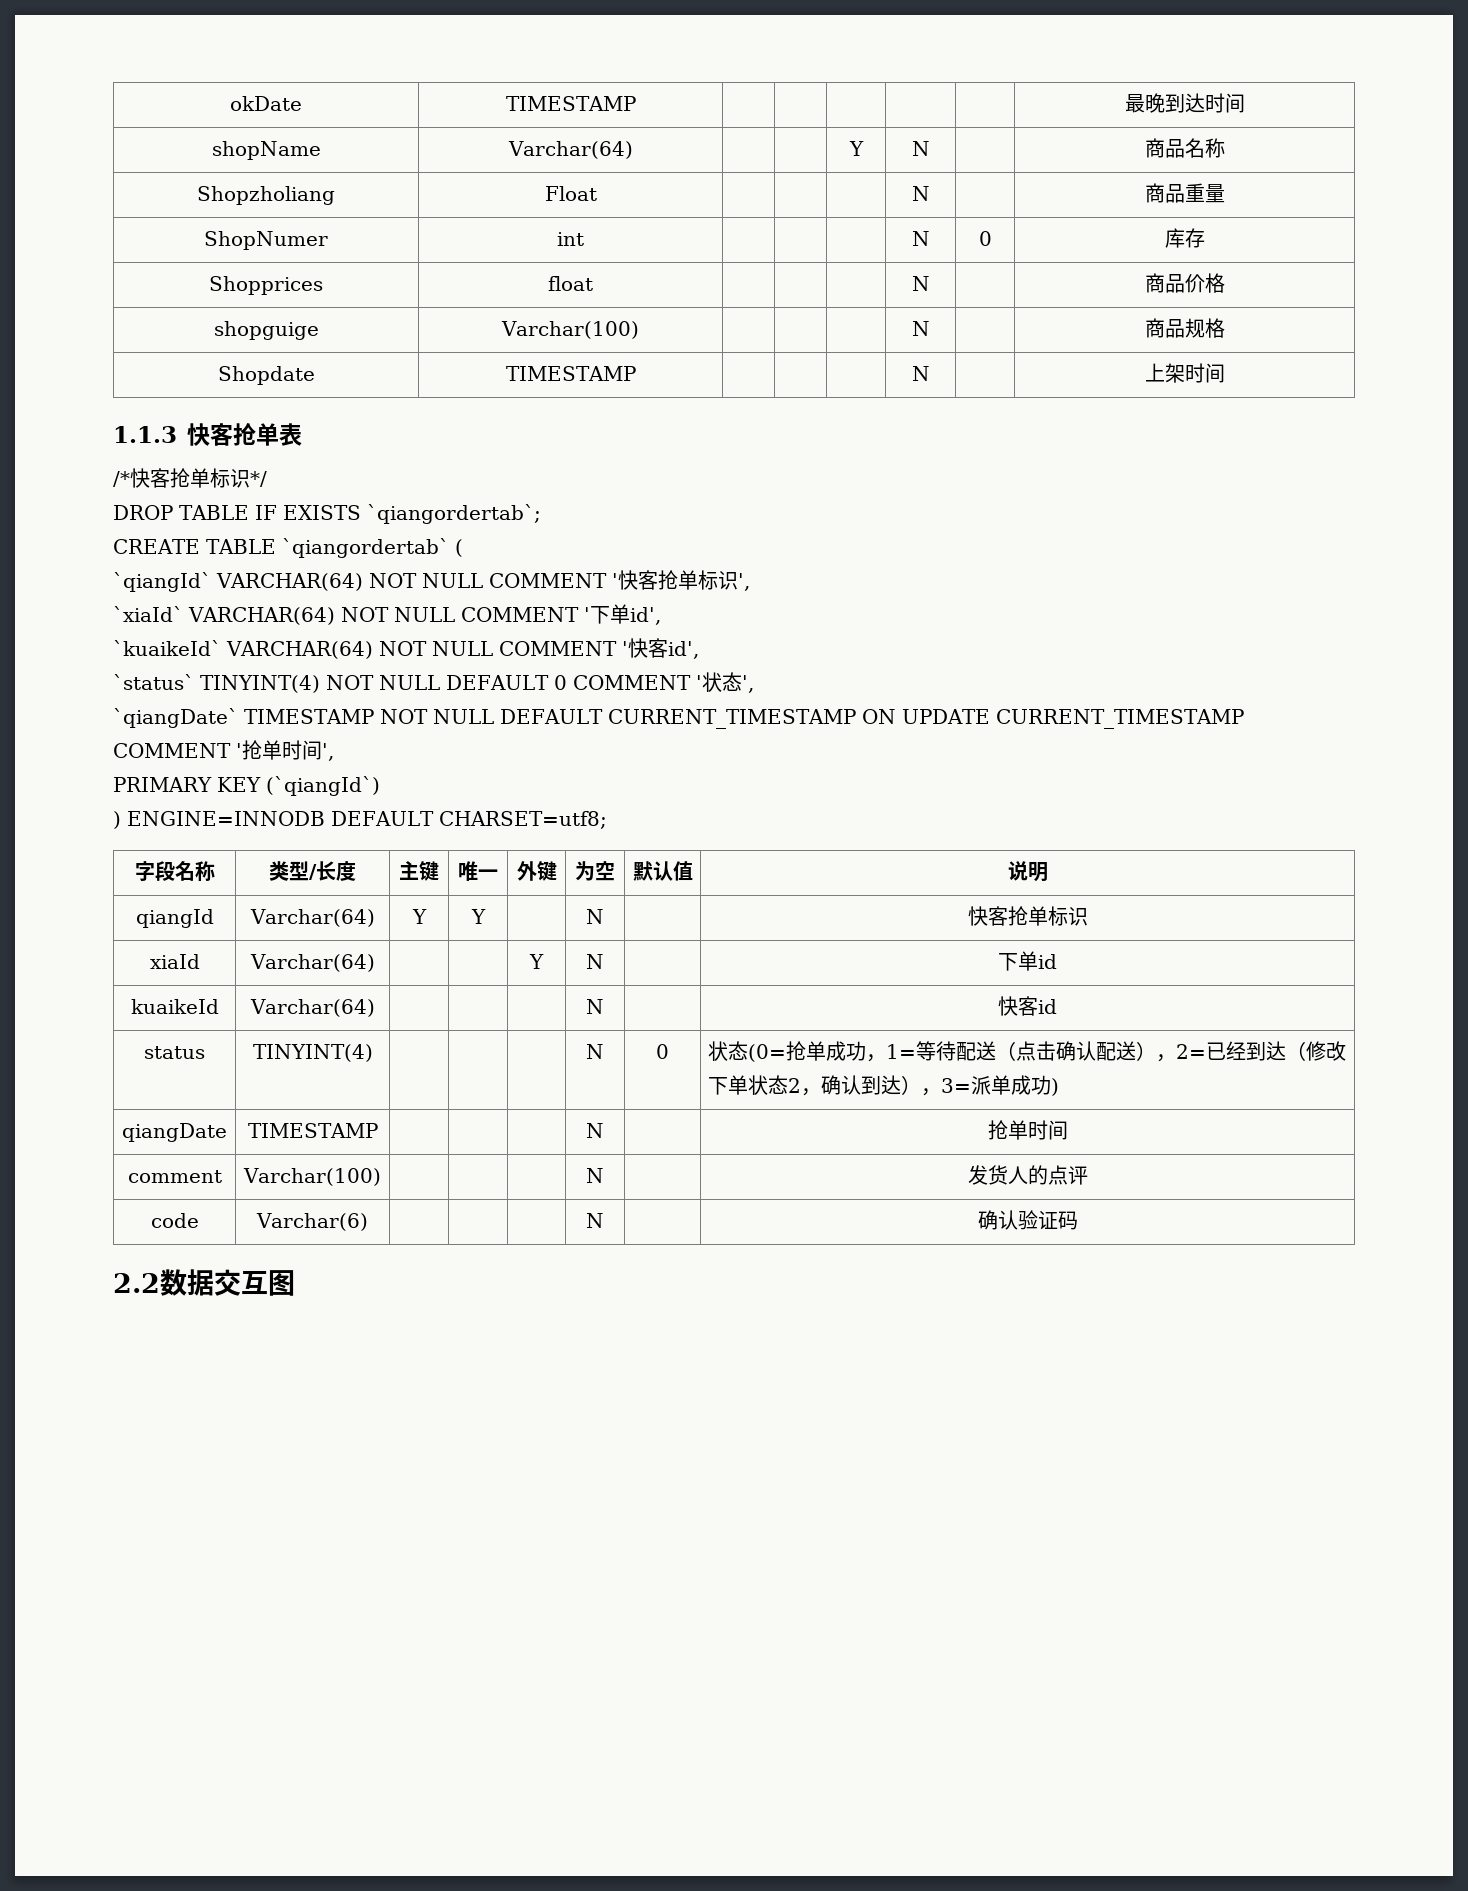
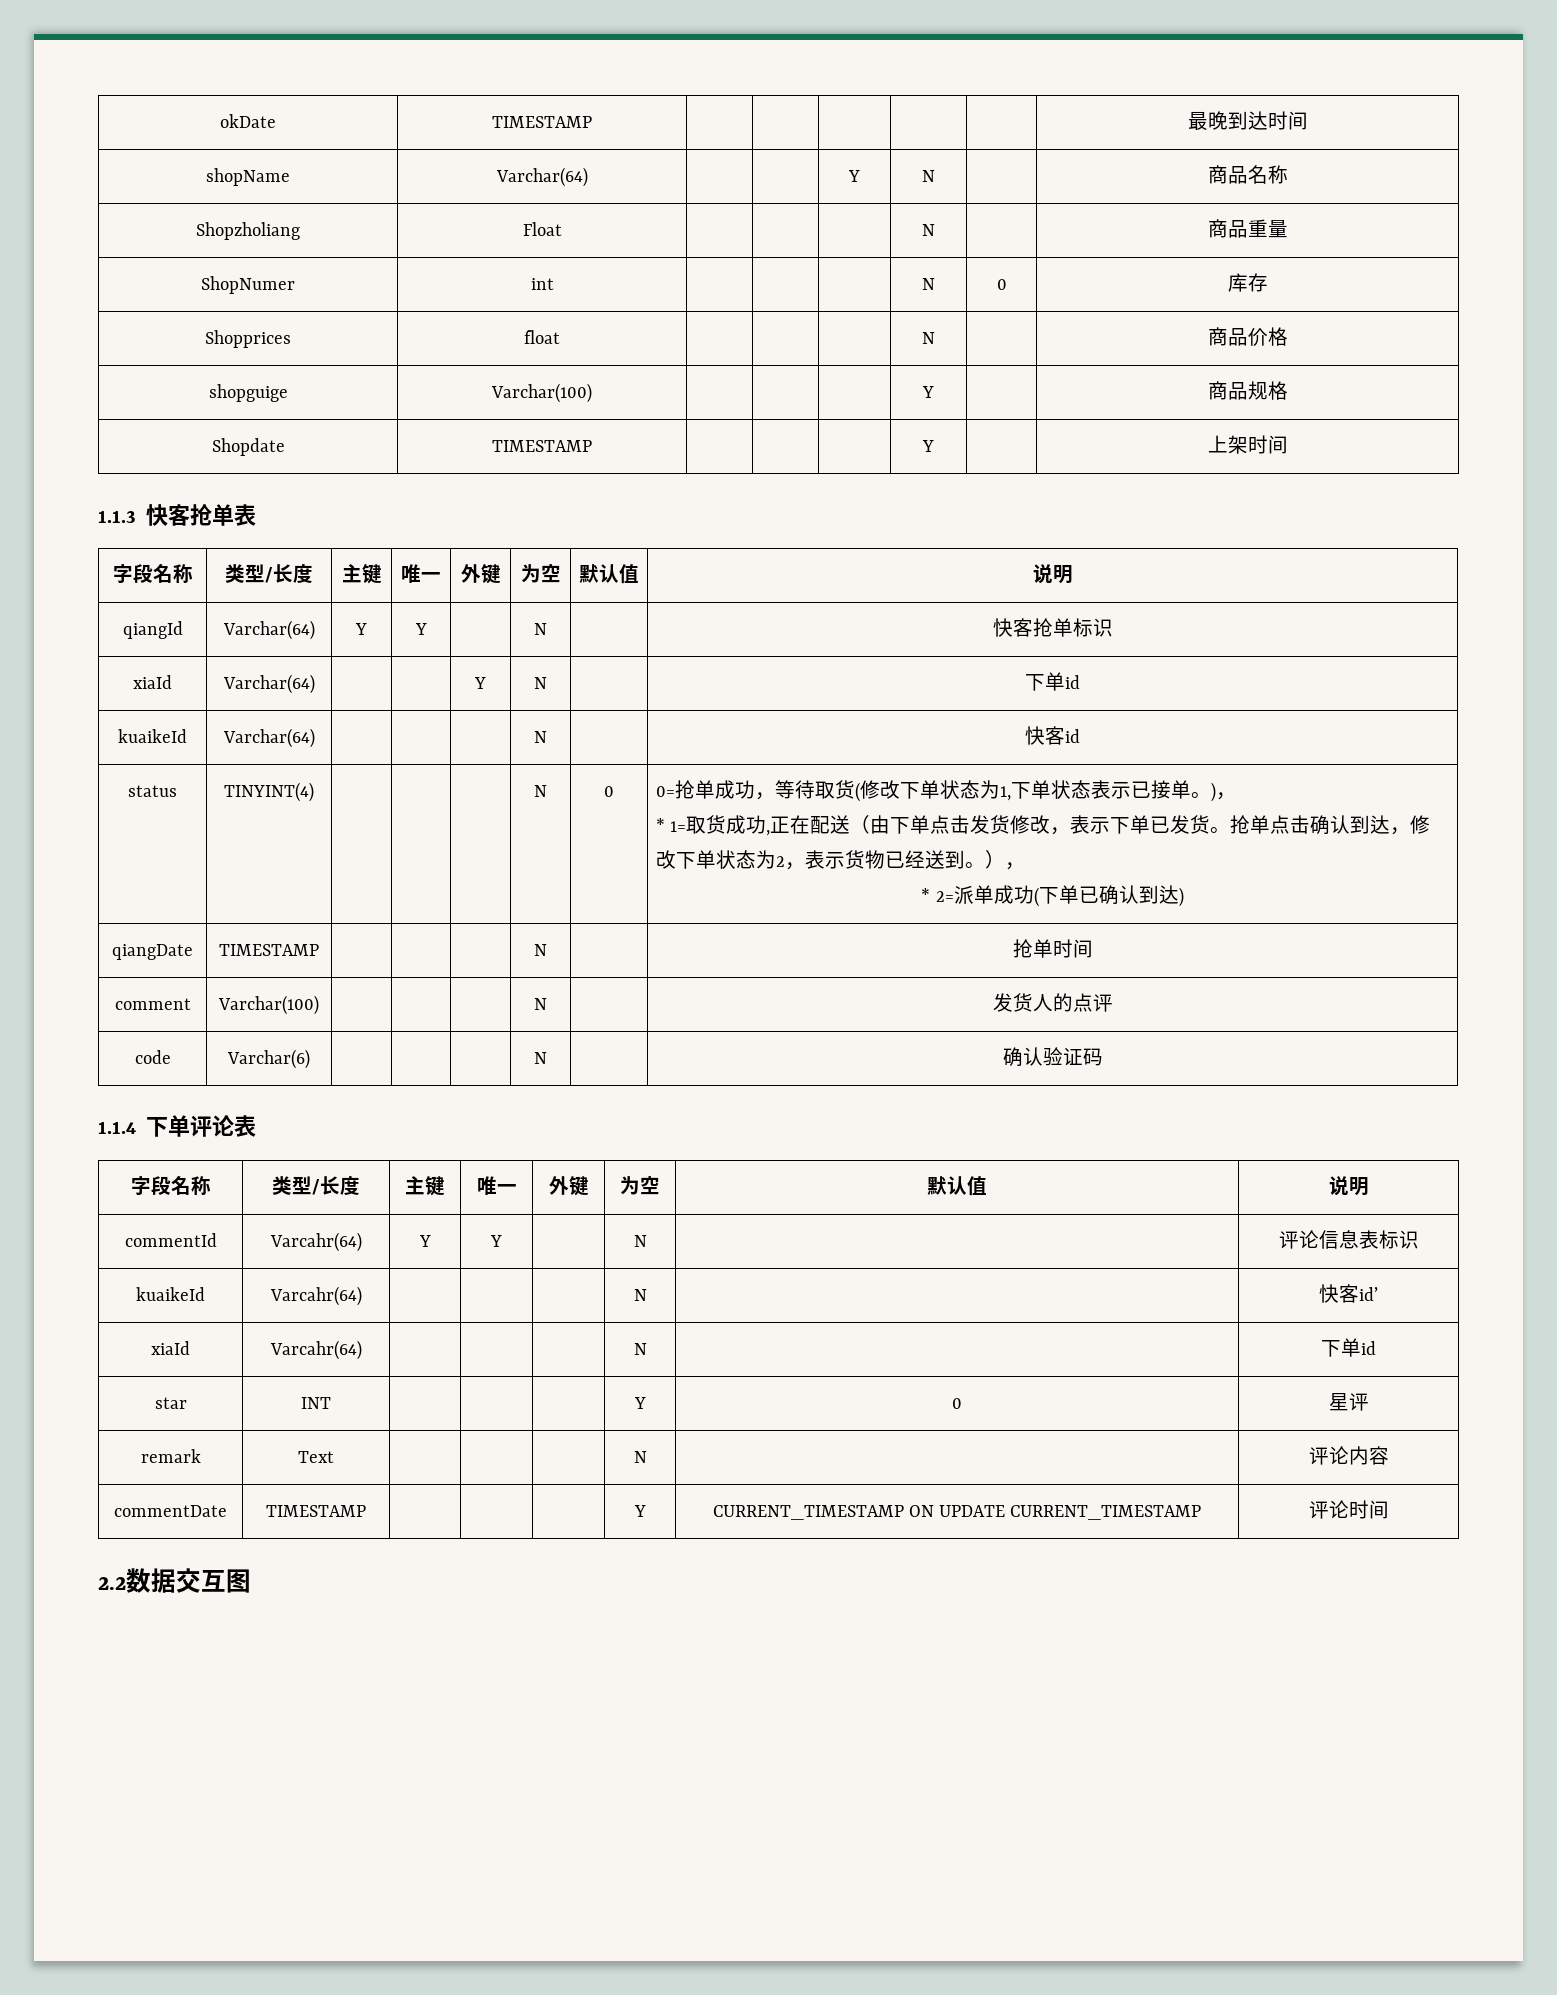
- shopguige | Varchar(100) | | | | N | | 商品规格
+ shopguige | Varchar(100) | | | | Y | | 商品规格
- Shopdate | TIMESTAMP | | | | N | | 上架时间
+ Shopdate | TIMESTAMP | | | | Y | | 上架时间
- /*快客抢单标识*/
- DROP TABLE IF EXISTS `qiangordertab`;
- CREATE TABLE `qiangordertab` (
- `qiangId` VARCHAR(64) NOT NULL COMMENT '快客抢单标识',
- `xiaId` VARCHAR(64) NOT NULL COMMENT '下单id',
- `kuaikeId` VARCHAR(64) NOT NULL COMMENT '快客id',
- `status` TINYINT(4) NOT NULL DEFAULT 0 COMMENT '状态',
- `qiangDate` TIMESTAMP NOT NULL DEFAULT CURRENT_TIMESTAMP ON UPDATE CURRENT_TIMESTAMP COMMENT '抢单时间',
- PRIMARY KEY (`qiangId`)
- ) ENGINE=INNODB DEFAULT CHARSET=utf8;
- 状态(0=抢单成功，1=等待配送（点击确认配送），2=已经到达（修改下单状态2，确认到达），3=派单成功)
+ 0=抢单成功，等待取货(修改下单状态为1,下单状态表示已接单。)，
+ * 1=取货成功,正在配送（由下单点击发货修改，表示下单已发货。抢单点击确认到达，修改下单状态为2，表示货物已经送到。），
+ * 2=派单成功(下单已确认到达)
+ 1.1.4下单评论表
+ 字段名称 | 类型/长度 | 主键 | 唯一 | 外键 | 为空 | 默认值 | 说明
+ commentId | Varcahr(64) | Y | Y | | N | | 评论信息表标识
+ kuaikeId | Varcahr(64) | | | | N | | 快客id’
+ xiaId | Varcahr(64) | | | | N | | 下单id
+ star | INT | | | | Y | 0 | 星评
+ remark | Text | | | | N | | 评论内容
+ commentDate | TIMESTAMP | | | | Y | CURRENT_TIMESTAMP ON UPDATE CURRENT_TIMESTAMP | 评论时间

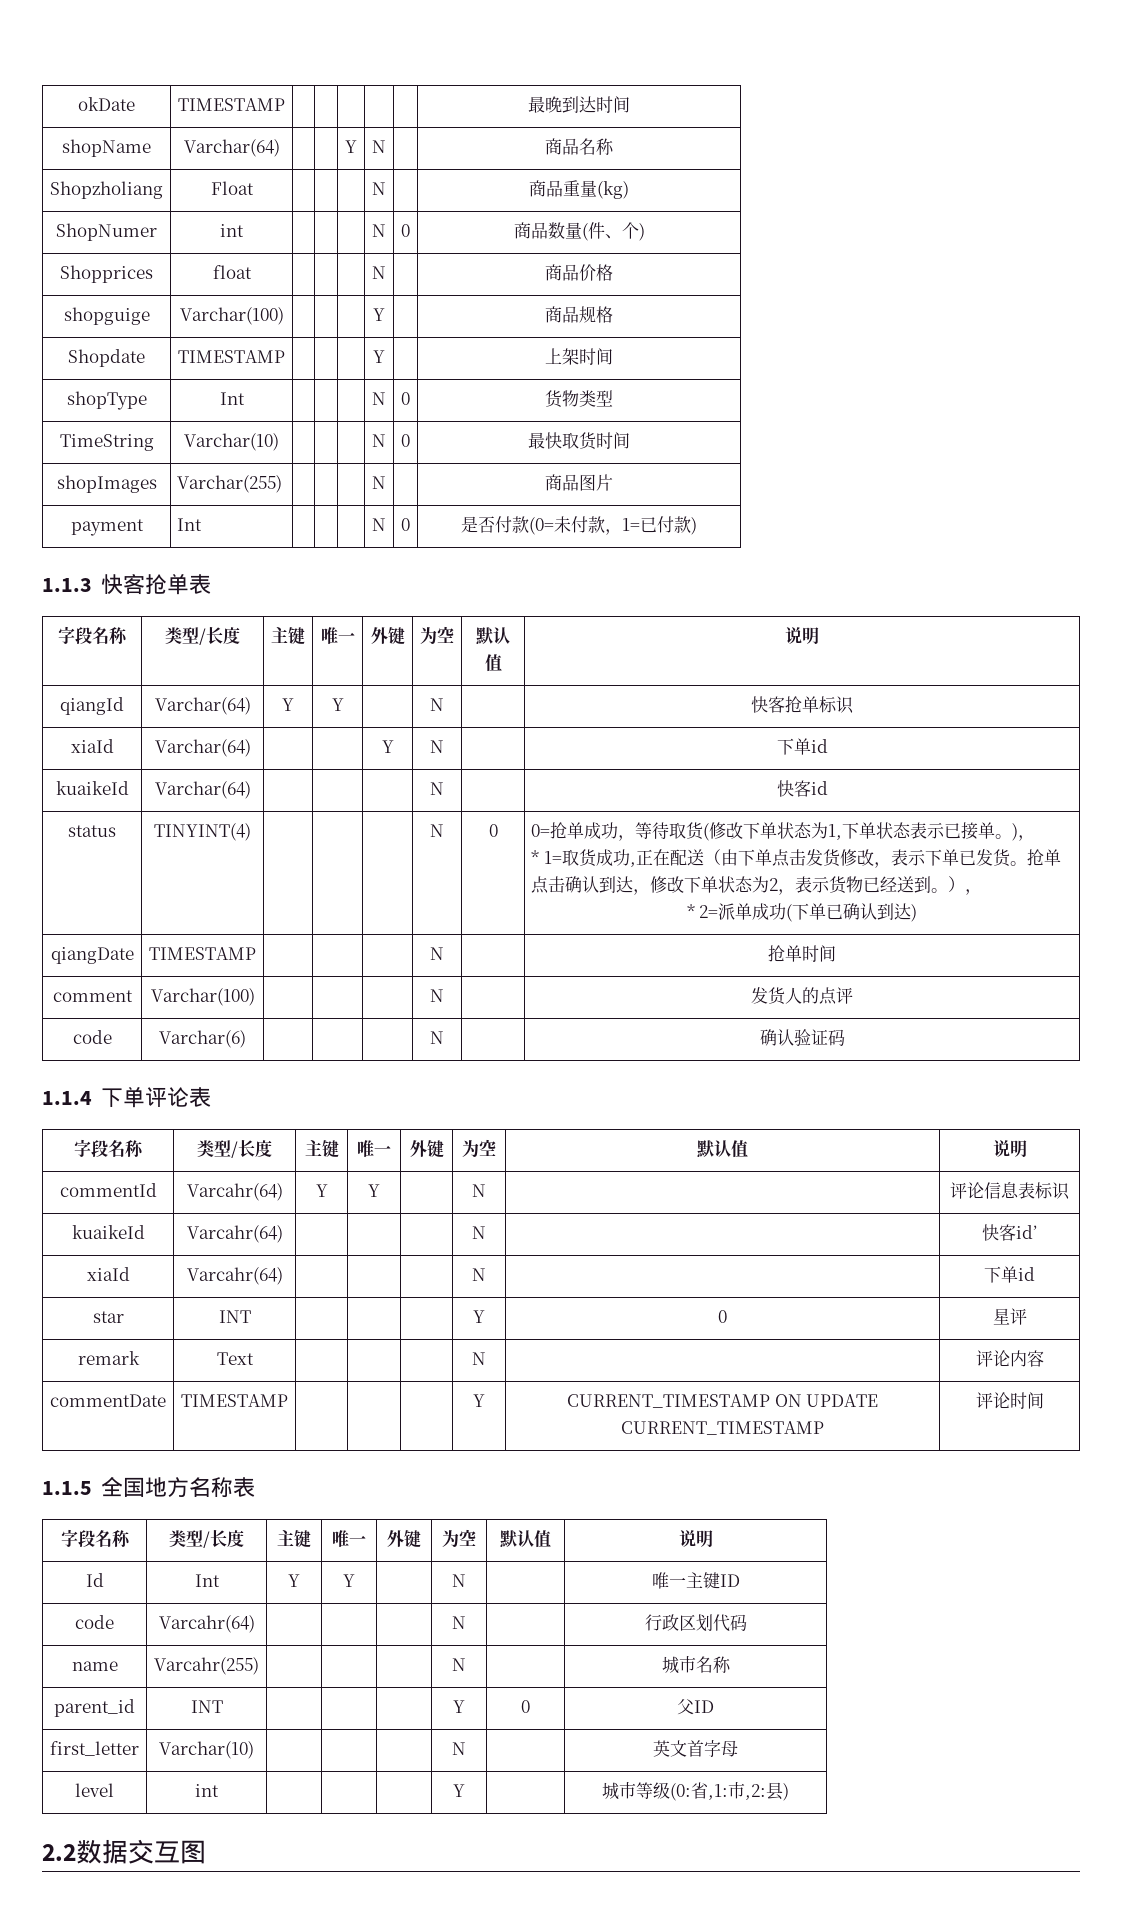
- Shopzholiang | Float | | | | N | | 商品重量
+ Shopzholiang | Float | | | | N | | 商品重量(kg)
- ShopNumer | int | | | | N | 0 | 库存
+ ShopNumer | int | | | | N | 0 | 商品数量(件、个)
+ shopType | Int | | | | N | 0 | 货物类型
+ TimeString | Varchar(10) | | | | N | 0 | 最快取货时间
+ shopImages | Varchar(255) | | | | N | | 商品图片
+ payment | Int | | | | N | 0 | 是否付款(0=未付款，1=已付款)
+ 1.1.5全国地方名称表
+ 字段名称 | 类型/长度 | 主键 | 唯一 | 外键 | 为空 | 默认值 | 说明
+ Id | Int | Y | Y | | N | | 唯一主键ID
+ code | Varcahr(64) | | | | N | | 行政区划代码
+ name | Varcahr(255) | | | | N | | 城市名称
+ parent_id | INT | | | | Y | 0 | 父ID
+ first_letter | Varchar(10) | | | | N | | 英文首字母
+ level | int | | | | Y | | 城市等级(0:省,1:市,2:县)

